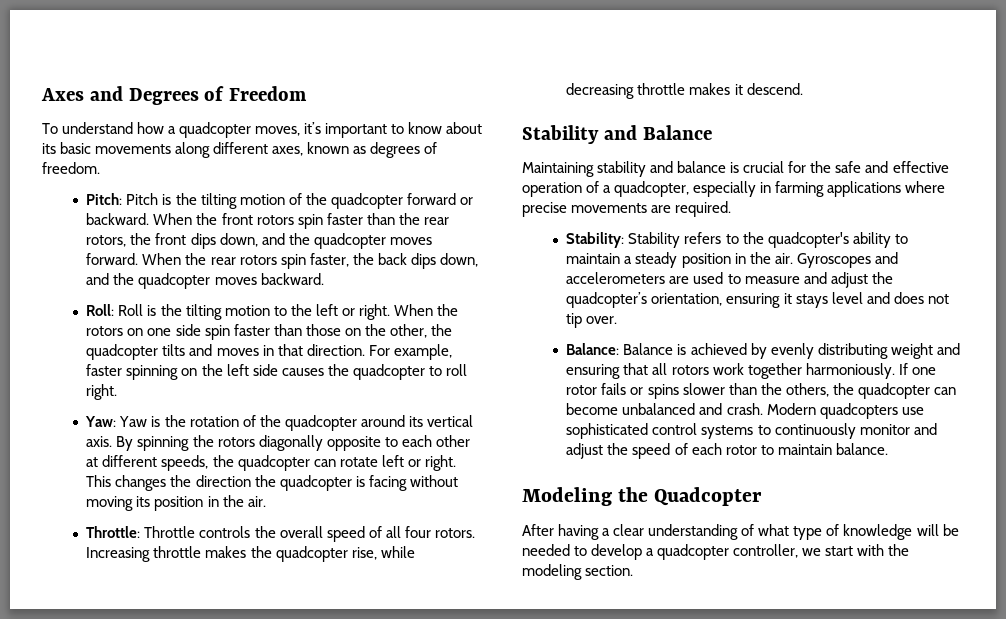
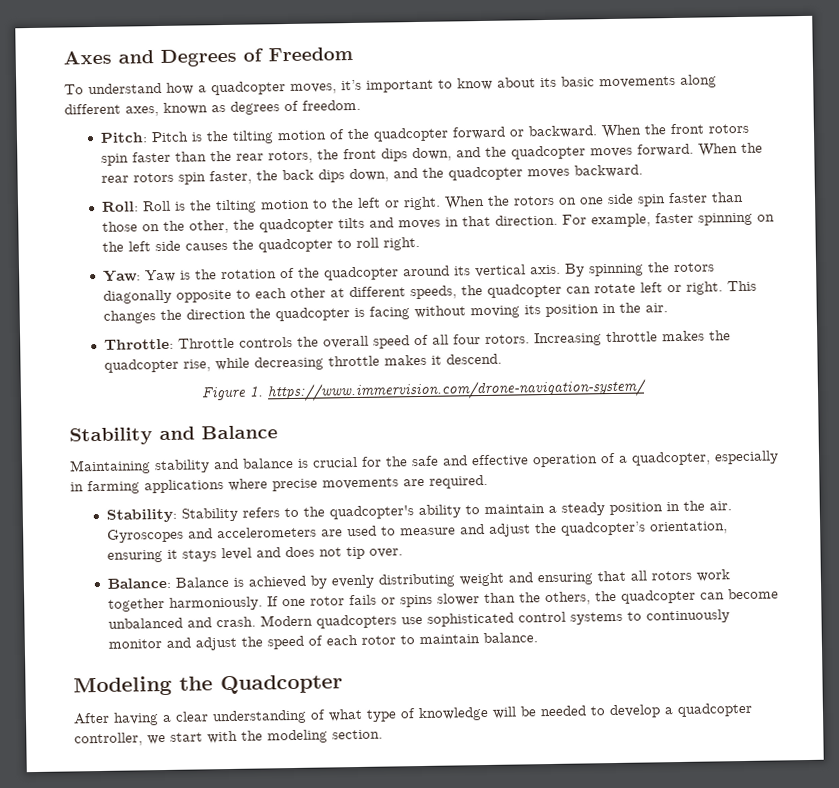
+ Figure 1. https://www.immervision.com/drone-navigation-system/

